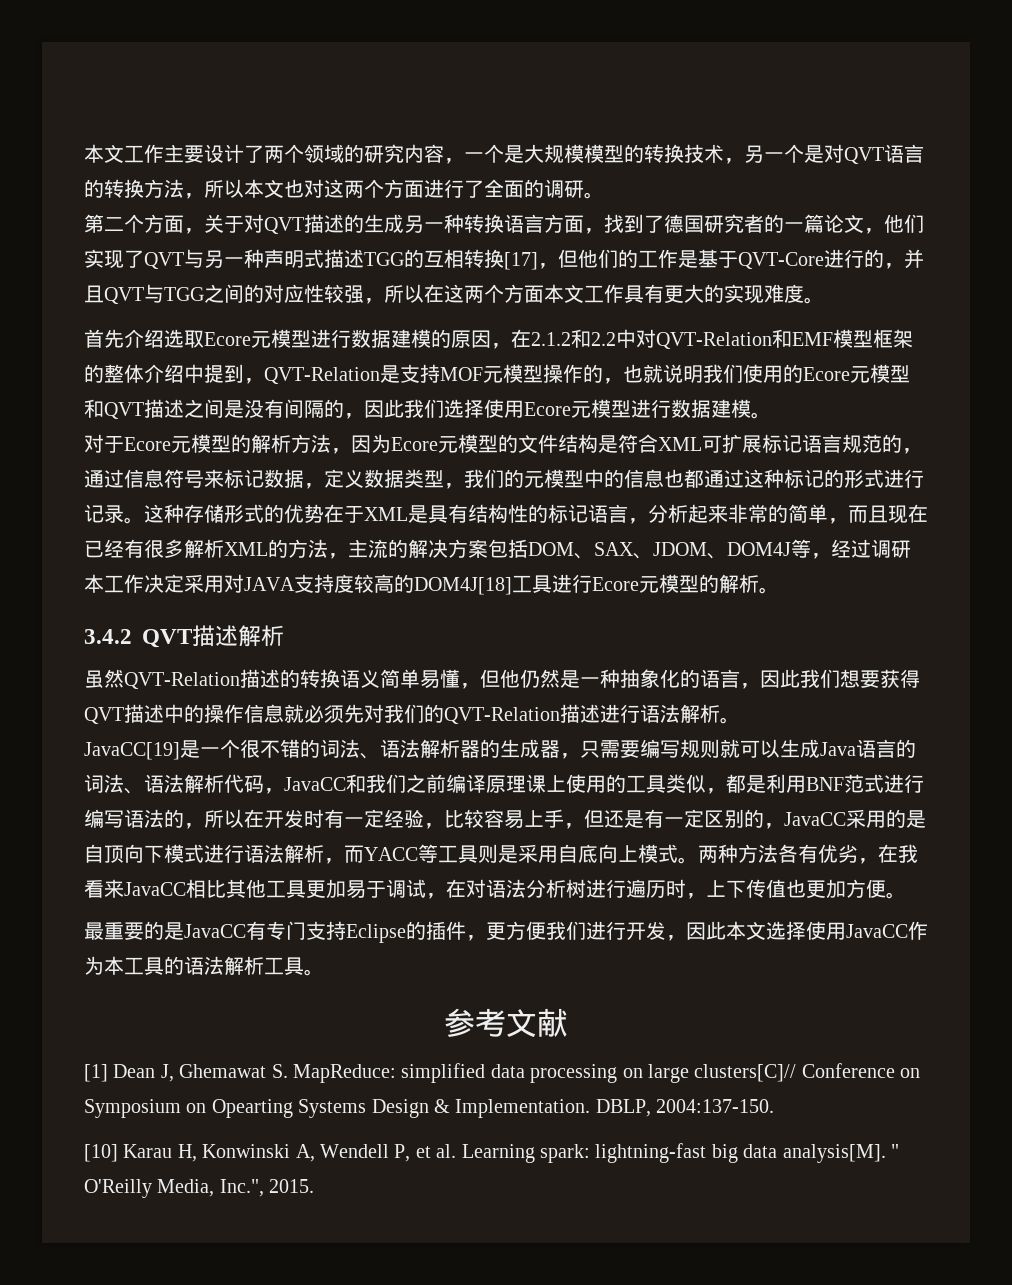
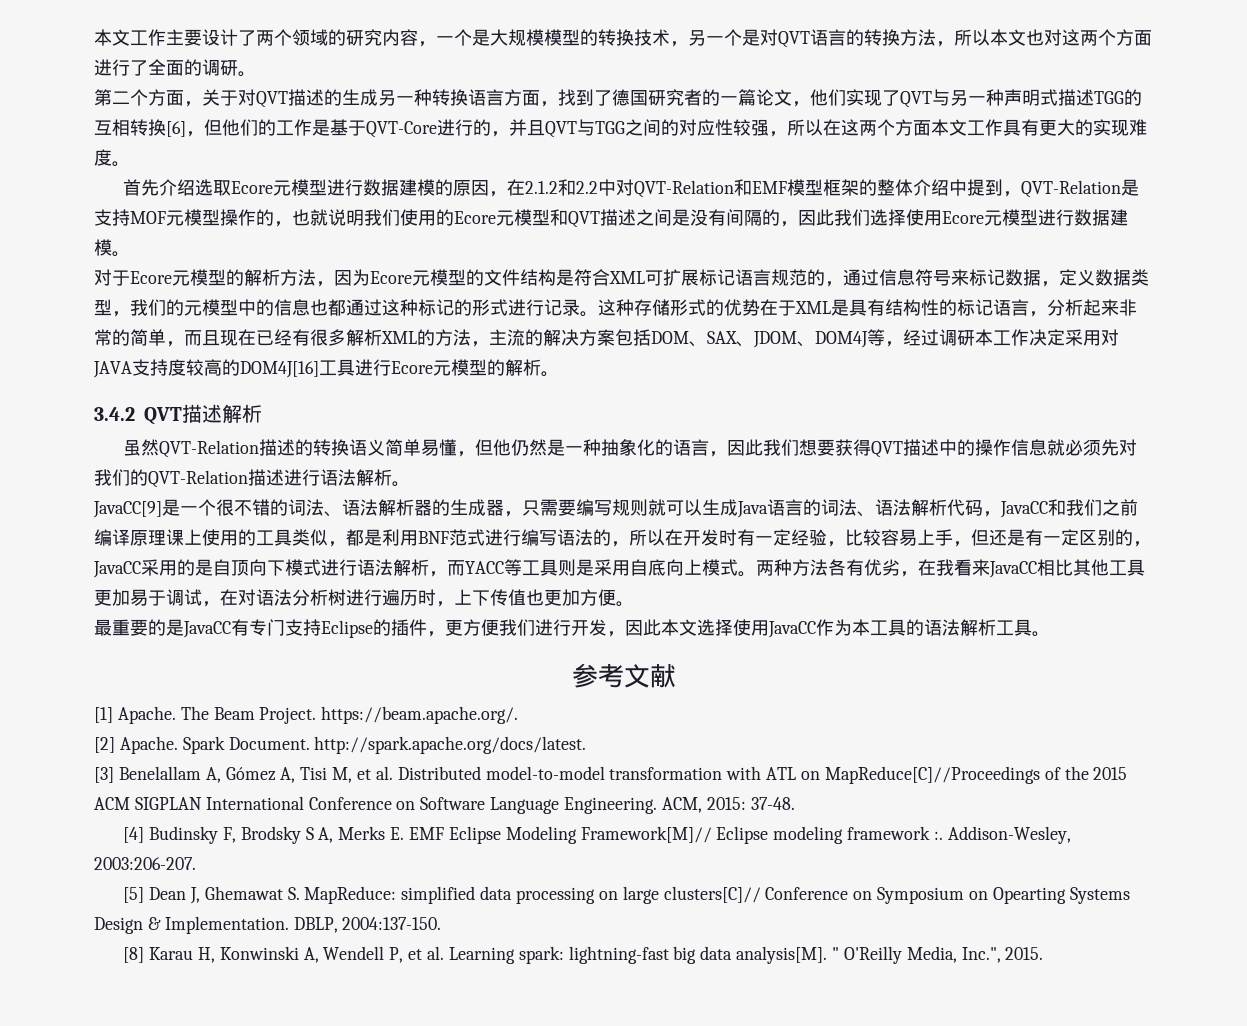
- 第二个方面，关于对QVT描述的生成另一种转换语言方面，找到了德国研究者的一篇论文，他们实现了QVT与另一种声明式描述TGG的互相转换[17]，但他们的工作是基于QVT-Core进行的，并且QVT与TGG之间的对应性较强，所以在这两个方面本文工作具有更大的实现难度。
+ 第二个方面，关于对QVT描述的生成另一种转换语言方面，找到了德国研究者的一篇论文，他们实现了QVT与另一种声明式描述TGG的互相转换[6]，但他们的工作是基于QVT-Core进行的，并且QVT与TGG之间的对应性较强，所以在这两个方面本文工作具有更大的实现难度。
- 这种存储形式的优势在于XML是具有结构性的标记语言，分析起来非常的简单，而且现在已经有很多解析XML的方法，主流的解决方案包括DOM、SAX、JDOM、DOM4J等，经过调研本工作决定采用对JAVA支持度较高的DOM4J[18]工具进行Ecore元模型的解析。
+ 这种存储形式的优势在于XML是具有结构性的标记语言，分析起来非常的简单，而且现在已经有很多解析XML的方法，主流的解决方案包括DOM、SAX、JDOM、DOM4J等，经过调研本工作决定采用对JAVA支持度较高的DOM4J[16]工具进行Ecore元模型的解析。
- JavaCC[19]是一个很不错的词法、语法解析器的生成器，只需要编写规则就可以生成Java语言的词法、语法解析代码，JavaCC和我们之前编译原理课上使用的工具类似，都是利用BNF范式进行编写语法的，所以在开发时有一定经验，比较容易上手，但还是有一定区别的，JavaCC采用的是自顶向下模式进行语法解析，而YACC等工具则是采用自底向上模式。
+ JavaCC[9]是一个很不错的词法、语法解析器的生成器，只需要编写规则就可以生成Java语言的词法、语法解析代码，JavaCC和我们之前编译原理课上使用的工具类似，都是利用BNF范式进行编写语法的，所以在开发时有一定经验，比较容易上手，但还是有一定区别的，JavaCC采用的是自顶向下模式进行语法解析，而YACC等工具则是采用自底向上模式。
- [1] Dean J, Ghemawat S. MapReduce: simplified data processing on large clusters[C]// Conference on Symposium on Opearting Systems Design & Implementation.
+ [1] Apache. The Beam Project. https://beam.apache.org/.
+ [2] Apache. Spark Document. http://spark.apache.org/docs/latest.
+ [3] Benelallam A, Gómez A, Tisi M, et al. Distributed model-to-model transformation with ATL on MapReduce[C]//Proceedings of the 2015 ACM SIGPLAN International Conference on Software Language Engineering. ACM, 2015: 37-48.
+ [4] Budinsky F, Brodsky S A, Merks E. EMF Eclipse Modeling Framework[M]// Eclipse modeling framework :. Addison-Wesley, 2003:206-207.
+ [5] Dean J, Ghemawat S. MapReduce: simplified data processing on large clusters[C]// Conference on Symposium on Opearting Systems Design & Implementation.
- [10] Karau H, Konwinski A, Wendell P, et al. Learning spark: lightning-fast big data analysis[M].
+ [8] Karau H, Konwinski A, Wendell P, et al. Learning spark: lightning-fast big data analysis[M].

